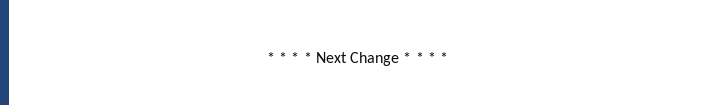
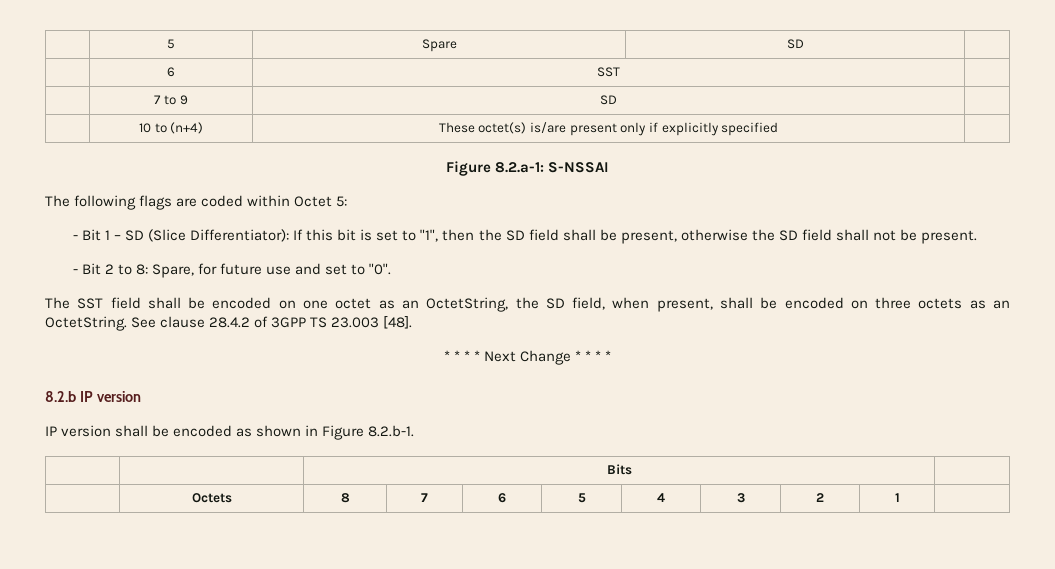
+ | 5 | Spare | SD |
+ | 6 | SST |
+ | 7 to 9 | SD |
+ | 10 to (n+4) | These octet(s) is/are present only if explicitly specified |
+ Figure 8.2.a-1: S-NSSAI
+ The following flags are coded within Octet 5:
+ - Bit 1 – SD (Slice Differentiator): If this bit is set to "1", then the SD field shall be present, otherwise the SD field shall not be present.
+ - Bit 2 to 8: Spare, for future use and set to "0".
+ The SST field shall be encoded on one octet as an OctetString, the SD field, when present, shall be encoded on three octets as an OctetString. See clause 28.4.2 of 3GPP TS 23.003 [48].
+ 8.2.b IP version
+ IP version shall be encoded as shown in Figure 8.2.b-1.
+ | | Bits |
+ | Octets | 8 | 7 | 6 | 5 | 4 | 3 | 2 | 1 |

